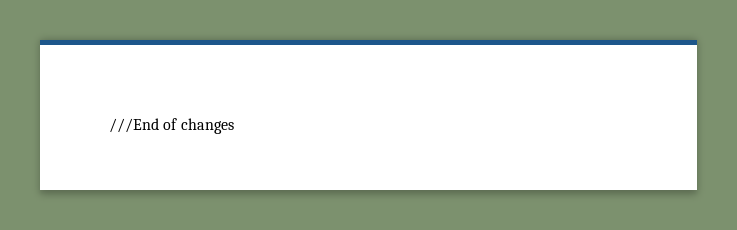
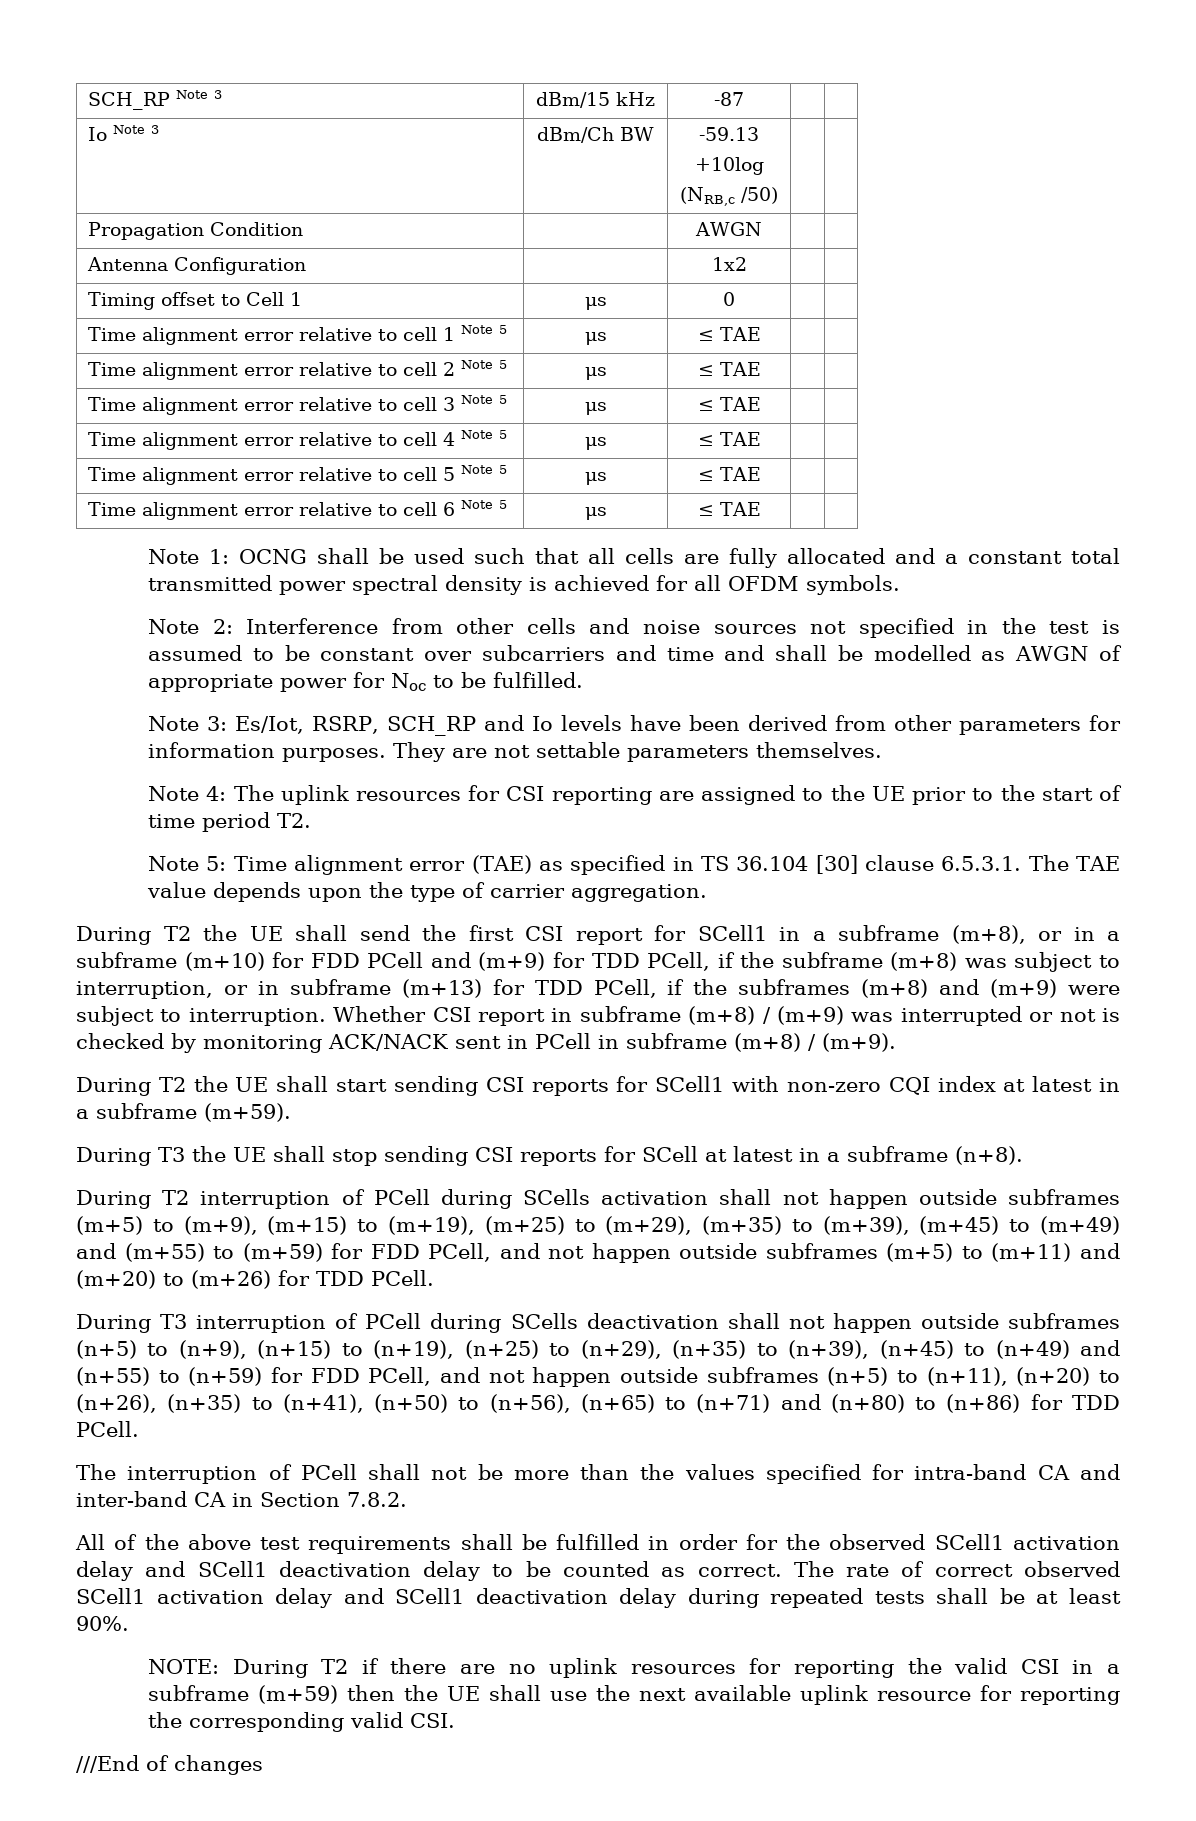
+ SCH_RP Note 3 | dBm/15 kHz | -87 | |
+ Io Note 3 | dBm/Ch BW | -59.13
+ +10log
+ (NRB,c /50) | |
+ Propagation Condition | | AWGN | |
+ Antenna Configuration | | 1x2 | |
+ Timing offset to Cell 1 | μs | 0 | |
+ Time alignment error relative to cell 1 Note 5 | μs | ≤ TAE | |
+ Time alignment error relative to cell 2 Note 5 | μs | ≤ TAE | |
+ Time alignment error relative to cell 3 Note 5 | μs | ≤ TAE | |
+ Time alignment error relative to cell 4 Note 5 | μs | ≤ TAE | |
+ Time alignment error relative to cell 5 Note 5 | μs | ≤ TAE | |
+ Time alignment error relative to cell 6 Note 5 | μs | ≤ TAE | |
+ Note 1: OCNG shall be used such that all cells are fully allocated and a constant total transmitted power spectral density is achieved for all OFDM symbols.
+ Note 2: Interference from other cells and noise sources not specified in the test is assumed to be constant over subcarriers and time and shall be modelled as AWGN of appropriate power for Noc to be fulfilled.
+ Note 3: Es/Iot, RSRP, SCH_RP and Io levels have been derived from other parameters for information purposes. They are not settable parameters themselves.
+ Note 4: The uplink resources for CSI reporting are assigned to the UE prior to the start of time period T2.
+ Note 5: Time alignment error (TAE) as specified in TS 36.104 [30] clause 6.5.3.1. The TAE value depends upon the type of carrier aggregation.
+ During T2 the UE shall send the first CSI report for SCell1 in a subframe (m+8), or in a subframe (m+10) for FDD PCell and (m+9) for TDD PCell, if the subframe (m+8) was subject to interruption, or in subframe (m+13) for TDD PCell, if the subframes (m+8) and (m+9) were subject to interruption. Whether CSI report in subframe (m+8) / (m+9) was interrupted or not is checked by monitoring ACK/NACK sent in PCell in subframe (m+8) / (m+9).
+ During T2 the UE shall start sending CSI reports for SCell1 with non-zero CQI index at latest in a subframe (m+59).
+ During T3 the UE shall stop sending CSI reports for SCell at latest in a subframe (n+8).
+ During T2 interruption of PCell during SCells activation shall not happen outside subframes (m+5) to (m+9), (m+15) to (m+19), (m+25) to (m+29), (m+35) to (m+39), (m+45) to (m+49) and (m+55) to (m+59) for FDD PCell, and not happen outside subframes (m+5) to (m+11) and (m+20) to (m+26) for TDD PCell.
+ During T3 interruption of PCell during SCells deactivation shall not happen outside subframes (n+5) to (n+9), (n+15) to (n+19), (n+25) to (n+29), (n+35) to (n+39), (n+45) to (n+49) and (n+55) to (n+59) for FDD PCell, and not happen outside subframes (n+5) to (n+11), (n+20) to (n+26), (n+35) to (n+41), (n+50) to (n+56), (n+65) to (n+71) and (n+80) to (n+86) for TDD PCell.
+ The interruption of PCell shall not be more than the values specified for intra-band CA and inter-band CA in Section 7.8.2.
+ All of the above test requirements shall be fulfilled in order for the observed SCell1 activation delay and SCell1 deactivation delay to be counted as correct. The rate of correct observed SCell1 activation delay and SCell1 deactivation delay during repeated tests shall be at least 90%.
+ NOTE: During T2 if there are no uplink resources for reporting the valid CSI in a subframe (m+59) then the UE shall use the next available uplink resource for reporting the corresponding valid CSI.

